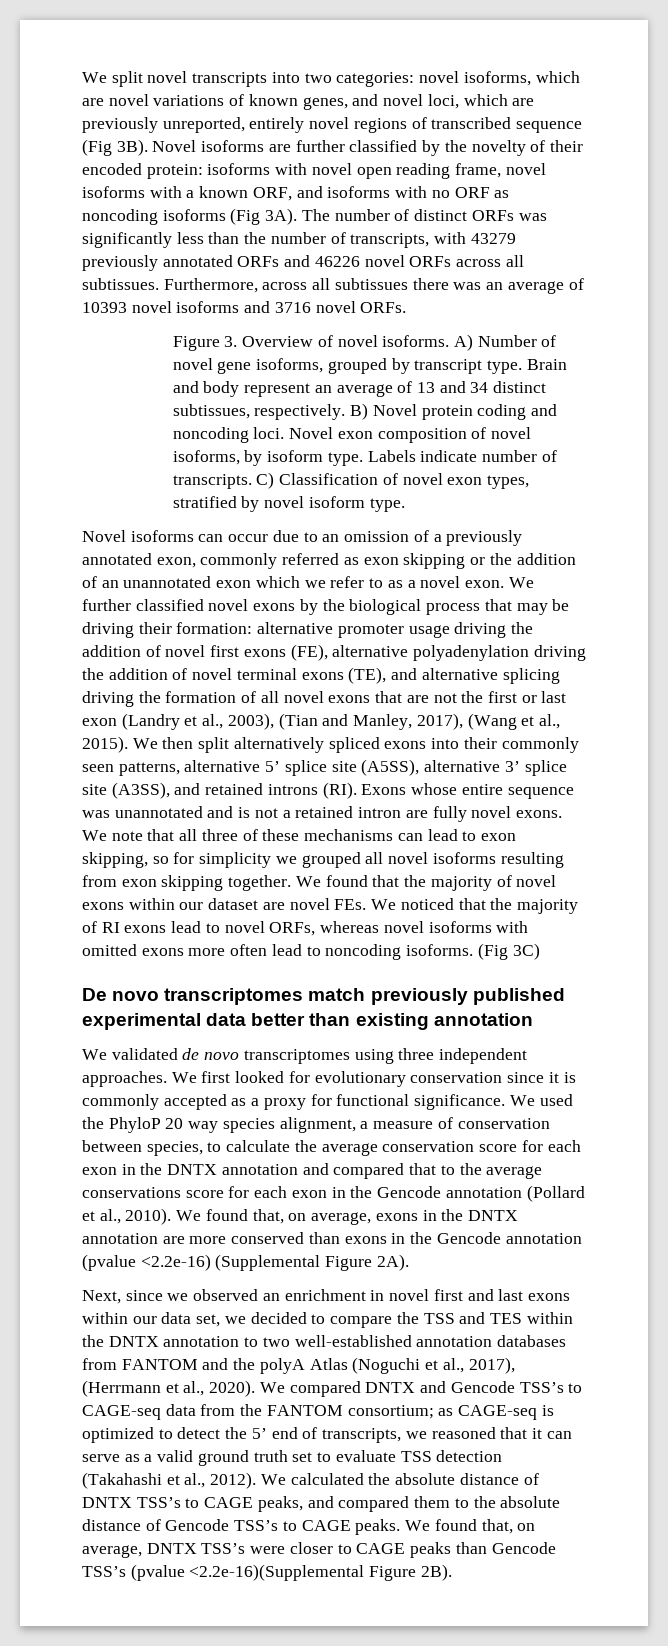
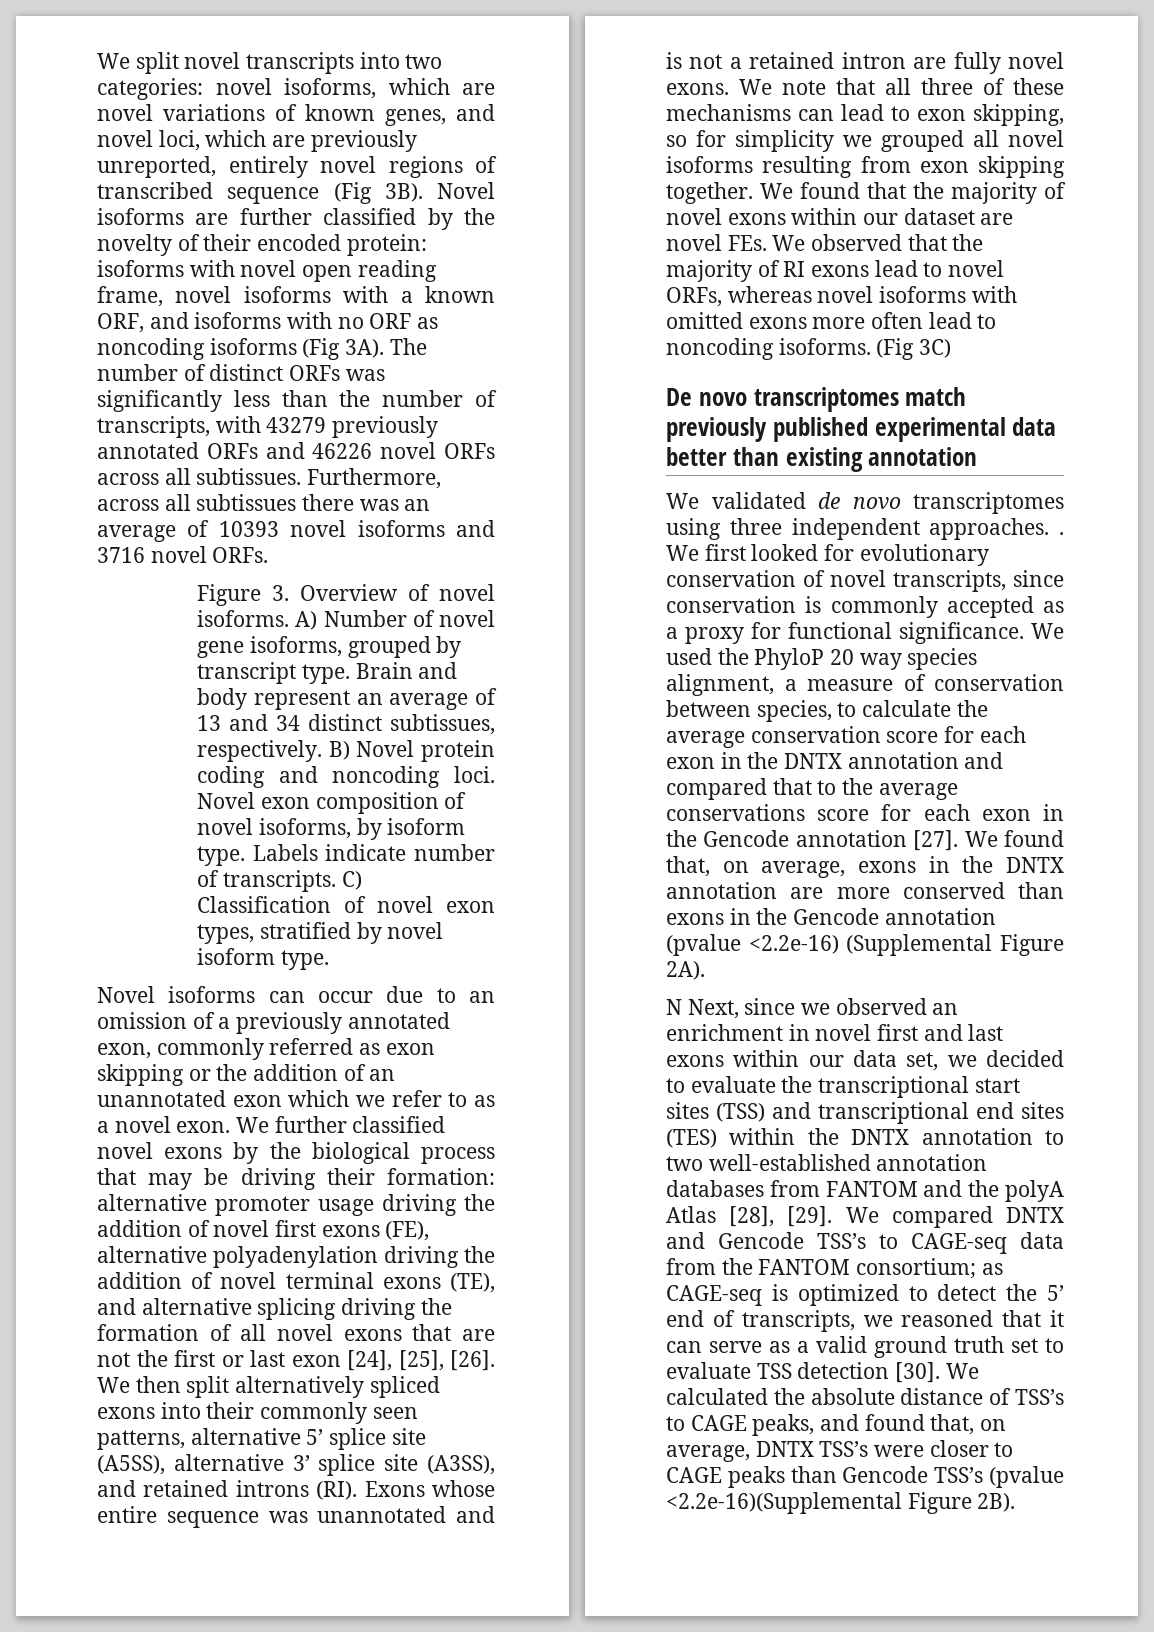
- We further classified novel exons by the biological process that may be driving their formation: alternative promoter usage driving the addition of novel first exons (FE), alternative polyadenylation driving the addition of novel terminal exons (TE), and alternative splicing driving the formation of all novel exons that are not the first or last exon (Landry et al., 2003), (Tian and Manley, 2017), (Wang et al., 2015).
+ We further classified novel exons by the biological process that may be driving their formation: alternative promoter usage driving the addition of novel first exons (FE), alternative polyadenylation driving the addition of novel terminal exons (TE), and alternative splicing driving the formation of all novel exons that are not the first or last exon [24], [25], [26].
- We found that the majority of novel exons within our dataset are novel FEs. We noticed that the majority of RI exons lead to novel ORFs, whereas novel isoforms with omitted exons more often lead to noncoding isoforms.
+ We found that the majority of novel exons within our dataset are novel FEs. We observed that the majority of RI exons lead to novel ORFs, whereas novel isoforms with omitted exons more often lead to noncoding isoforms.
- We validated de novo transcriptomes using three independent approaches.
+ We validated de novo transcriptomes using three independent approaches. .
- We first looked for evolutionary conservation since it is commonly accepted as a proxy for functional significance.
+ We first looked for evolutionary conservation of novel transcripts, since conservation is commonly accepted as a proxy for functional significance.
- We used the PhyloP 20 way species alignment, a measure of conservation between species, to calculate the average conservation score for each exon in the DNTX annotation and compared that to the average conservations score for each exon in the Gencode annotation (Pollard et al., 2010).
+ We used the PhyloP 20 way species alignment, a measure of conservation between species, to calculate the average conservation score for each exon in the DNTX annotation and compared that to the average conservations score for each exon in the Gencode annotation [27].
- Next, since we observed an enrichment in novel first and last exons within our data set, we decided to compare the TSS and TES within the DNTX annotation to two well-established annotation databases from FANTOM and the polyA Atlas (Noguchi et al., 2017), (Herrmann et al., 2020).
+ N Next, since we observed an enrichment in novel first and last exons within our data set, we decided to evaluate the transcriptional start sites (TSS) and transcriptional end sites (TES) within the DNTX annotation to two well-established annotation databases from FANTOM and the polyA Atlas [28], [29].
- We compared DNTX and Gencode TSS’s to CAGE-seq data from the FANTOM consortium; as CAGE-seq is optimized to detect the 5’ end of transcripts, we reasoned that it can serve as a valid ground truth set to evaluate TSS detection (Takahashi et al., 2012).
+ We compared DNTX and Gencode TSS’s to CAGE-seq data from the FANTOM consortium; as CAGE-seq is optimized to detect the 5’ end of transcripts, we reasoned that it can serve as a valid ground truth set to evaluate TSS detection [30].
- We calculated the absolute distance of DNTX TSS’s to CAGE peaks, and compared them to the absolute distance of Gencode TSS’s to CAGE peaks. We found that, on average, DNTX TSS’s were closer to CAGE peaks than Gencode TSS’s (pvalue <2.2e-16)(Supplemental Figure 2B).
+ We calculated the absolute distance of TSS’s to CAGE peaks, and found that, on average, DNTX TSS’s were closer to CAGE peaks than Gencode TSS’s (pvalue <2.2e-16)(Supplemental Figure 2B).

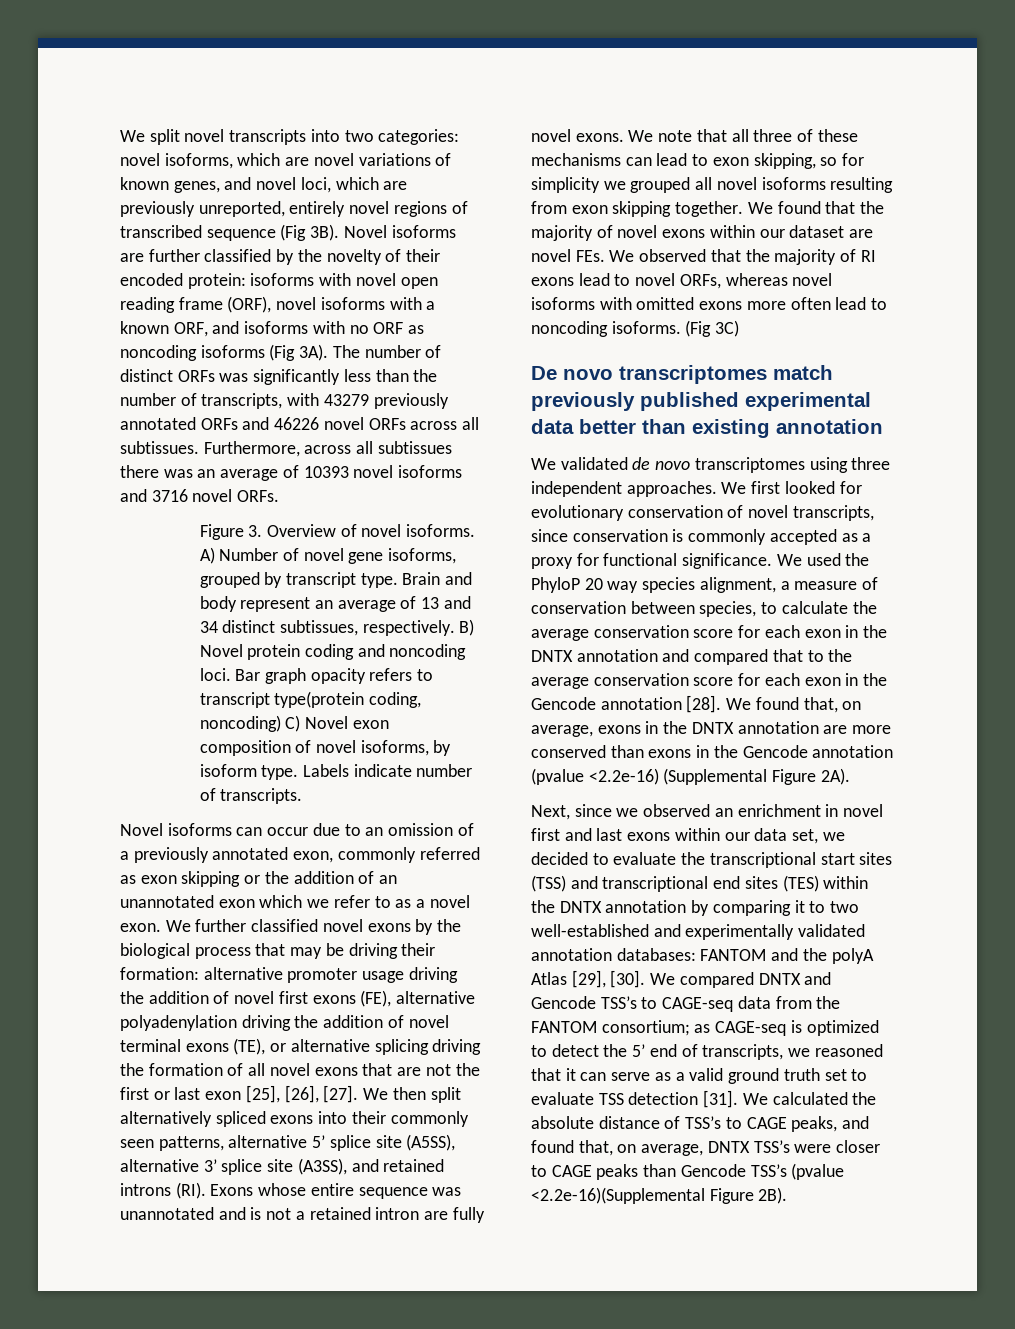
- Novel isoforms are further classified by the novelty of their encoded protein: isoforms with novel open reading frame, novel isoforms with a known ORF, and isoforms with no ORF as noncoding isoforms (Fig 3A).
+ Novel isoforms are further classified by the novelty of their encoded protein: isoforms with novel open reading frame (ORF), novel isoforms with a known ORF, and isoforms with no ORF as noncoding isoforms (Fig 3A).
- Novel exon composition of novel isoforms, by isoform type.
+ Bar graph opacity refers to transcript type(protein coding, noncoding) C) Novel exon composition of novel isoforms, by isoform type.
- C) Classification of novel exon types, stratified by novel isoform type.
- We further classified novel exons by the biological process that may be driving their formation: alternative promoter usage driving the addition of novel first exons (FE), alternative polyadenylation driving the addition of novel terminal exons (TE), and alternative splicing driving the formation of all novel exons that are not the first or last exon [24], [25], [26].
+ We further classified novel exons by the biological process that may be driving their formation: alternative promoter usage driving the addition of novel first exons (FE), alternative polyadenylation driving the addition of novel terminal exons (TE), or alternative splicing driving the formation of all novel exons that are not the first or last exon [25], [26], [27].
- We validated de novo transcriptomes using three independent approaches. .
+ We validated de novo transcriptomes using three independent approaches.
- We used the PhyloP 20 way species alignment, a measure of conservation between species, to calculate the average conservation score for each exon in the DNTX annotation and compared that to the average conservations score for each exon in the Gencode annotation [27].
+ We used the PhyloP 20 way species alignment, a measure of conservation between species, to calculate the average conservation score for each exon in the DNTX annotation and compared that to the average conservation score for each exon in the Gencode annotation [28].
- N Next, since we observed an enrichment in novel first and last exons within our data set, we decided to evaluate the transcriptional start sites (TSS) and transcriptional end sites (TES) within the DNTX annotation to two well-established annotation databases from FANTOM and the polyA Atlas [28], [29].
+ Next, since we observed an enrichment in novel first and last exons within our data set, we decided to evaluate the transcriptional start sites (TSS) and transcriptional end sites (TES) within the DNTX annotation by comparing it to two well-established and experimentally validated annotation databases: FANTOM and the polyA Atlas [29], [30].
- We compared DNTX and Gencode TSS’s to CAGE-seq data from the FANTOM consortium; as CAGE-seq is optimized to detect the 5’ end of transcripts, we reasoned that it can serve as a valid ground truth set to evaluate TSS detection [30].
+ We compared DNTX and Gencode TSS’s to CAGE-seq data from the FANTOM consortium; as CAGE-seq is optimized to detect the 5’ end of transcripts, we reasoned that it can serve as a valid ground truth set to evaluate TSS detection [31].

